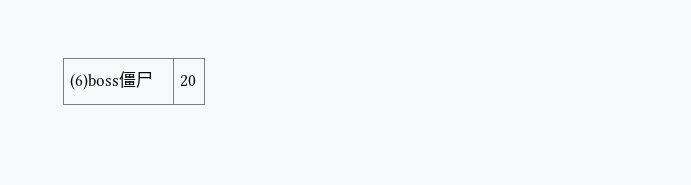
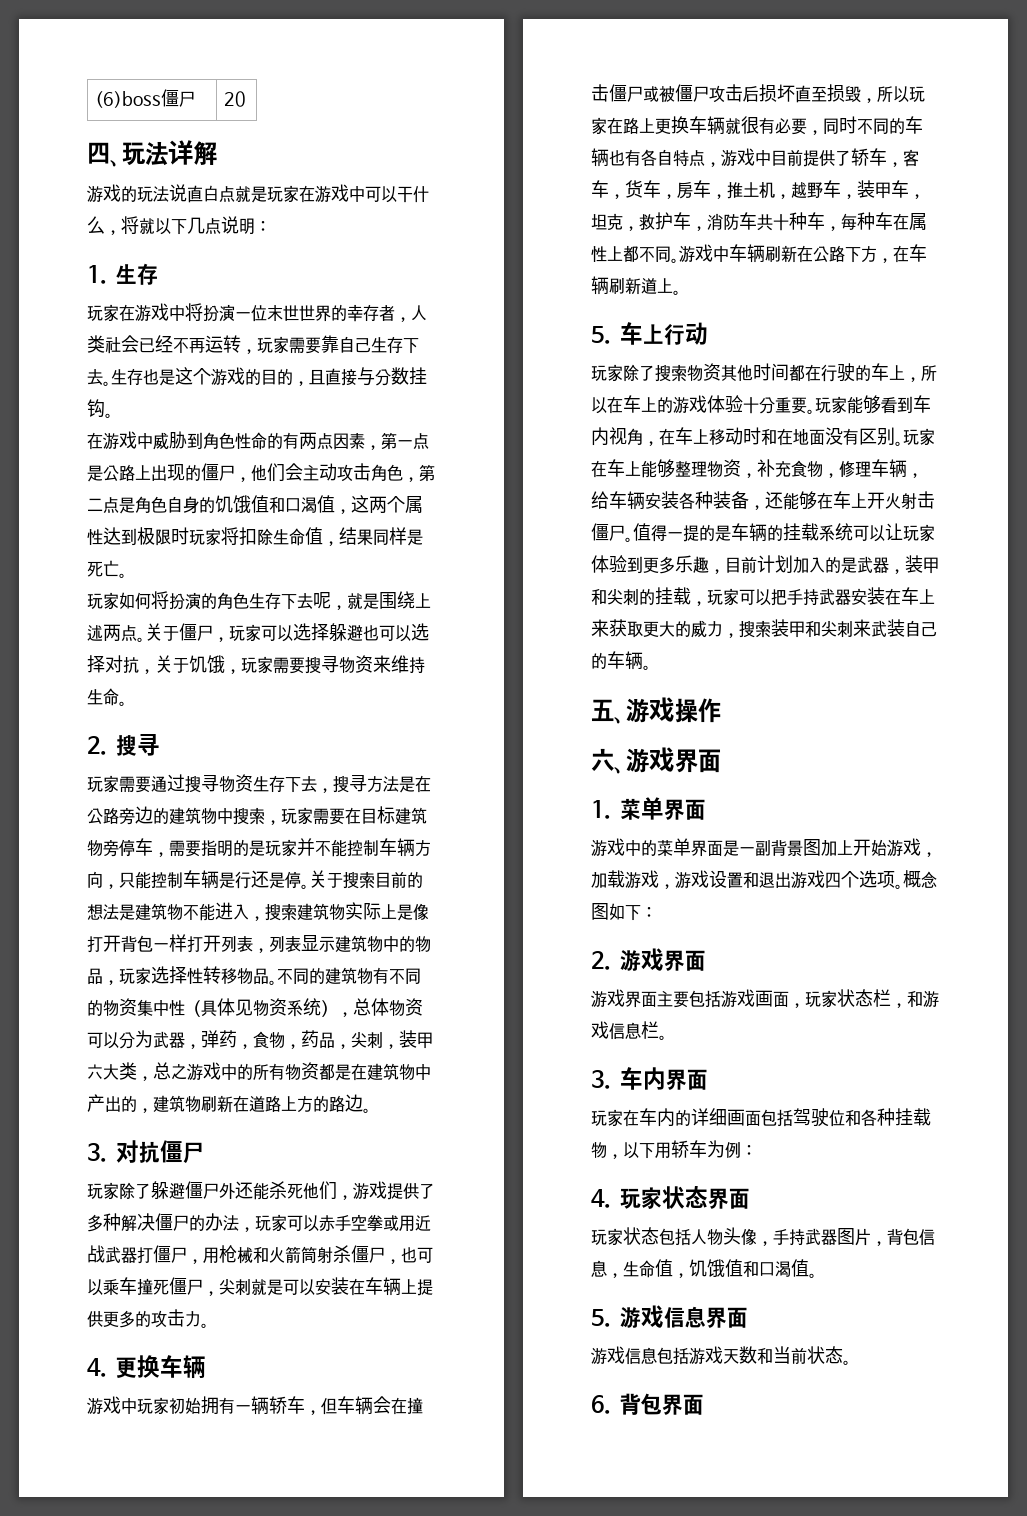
+ 四、玩法详解
+ 游戏的玩法说直白点就是玩家在游戏中可以干什么，将就以下几点说明：
+ 1.生存
+ 玩家在游戏中将扮演一位末世世界的幸存者，人类社会已经不再运转，玩家需要靠自己生存下去。生存也是这个游戏的目的，且直接与分数挂钩。
+ 在游戏中威胁到角色性命的有两点因素，第一点是公路上出现的僵尸，他们会主动攻击角色，第二点是角色自身的饥饿值和口渴值，这两个属性达到极限时玩家将扣除生命值，结果同样是死亡。
+ 玩家如何将扮演的角色生存下去呢，就是围绕上述两点。关于僵尸，玩家可以选择躲避也可以选择对抗，关于饥饿，玩家需要搜寻物资来维持生命。
+ 2.搜寻
+ 玩家需要通过搜寻物资生存下去，搜寻方法是在公路旁边的建筑物中搜索，玩家需要在目标建筑物旁停车，需要指明的是玩家并不能控制车辆方向，只能控制车辆是行还是停。关于搜索目前的想法是建筑物不能进入，搜索建筑物实际上是像打开背包一样打开列表，列表显示建筑物中的物品，玩家选择性转移物品。不同的建筑物有不同的物资集中性（具体见物资系统），总体物资可以分为武器，弹药，食物，药品，尖刺，装甲六大类，总之游戏中的所有物资都是在建筑物中产出的，建筑物刷新在道路上方的路边。
+ 3.对抗僵尸
+ 玩家除了躲避僵尸外还能杀死他们，游戏提供了多种解决僵尸的办法，玩家可以赤手空拳或用近战武器打僵尸，用枪械和火箭筒射杀僵尸，也可以乘车撞死僵尸，尖刺就是可以安装在车辆上提供更多的攻击力。
+ 4.更换车辆
+ 游戏中玩家初始拥有一辆轿车，但车辆会在撞击僵尸或被僵尸攻击后损坏直至损毁，所以玩家在路上更换车辆就很有必要，同时不同的车辆也有各自特点，游戏中目前提供了轿车，客车，货车，房车，推土机，越野车，装甲车，坦克，救护车，消防车共十种车，每种车在属性上都不同。游戏中车辆刷新在公路下方，在车辆刷新道上。
+ 5.车上行动
+ 玩家除了搜索物资其他时间都在行驶的车上，所以在车上的游戏体验十分重要。玩家能够看到车内视角，在车上移动时和在地面没有区别。玩家在车上能够整理物资，补充食物，修理车辆，给车辆安装各种装备，还能够在车上开火射击僵尸。值得一提的是车辆的挂载系统可以让玩家体验到更多乐趣，目前计划加入的是武器，装甲和尖刺的挂载，玩家可以把手持武器安装在车上来获取更大的威力，搜索装甲和尖刺来武装自己的车辆。
+ 五、游戏操作
+ 六、游戏界面
+ 1.菜单界面
+ 游戏中的菜单界面是一副背景图加上开始游戏，加载游戏，游戏设置和退出游戏四个选项。概念图如下：
+ 2.游戏界面
+ 游戏界面主要包括游戏画面，玩家状态栏，和游戏信息栏。
+ 3.车内界面
+ 玩家在车内的详细画面包括驾驶位和各种挂载物，以下用轿车为例：
+ 4.玩家状态界面
+ 玩家状态包括人物头像，手持武器图片，背包信息，生命值，饥饿值和口渴值。
+ 5.游戏信息界面
+ 游戏信息包括游戏天数和当前状态。
+ 6.背包界面

